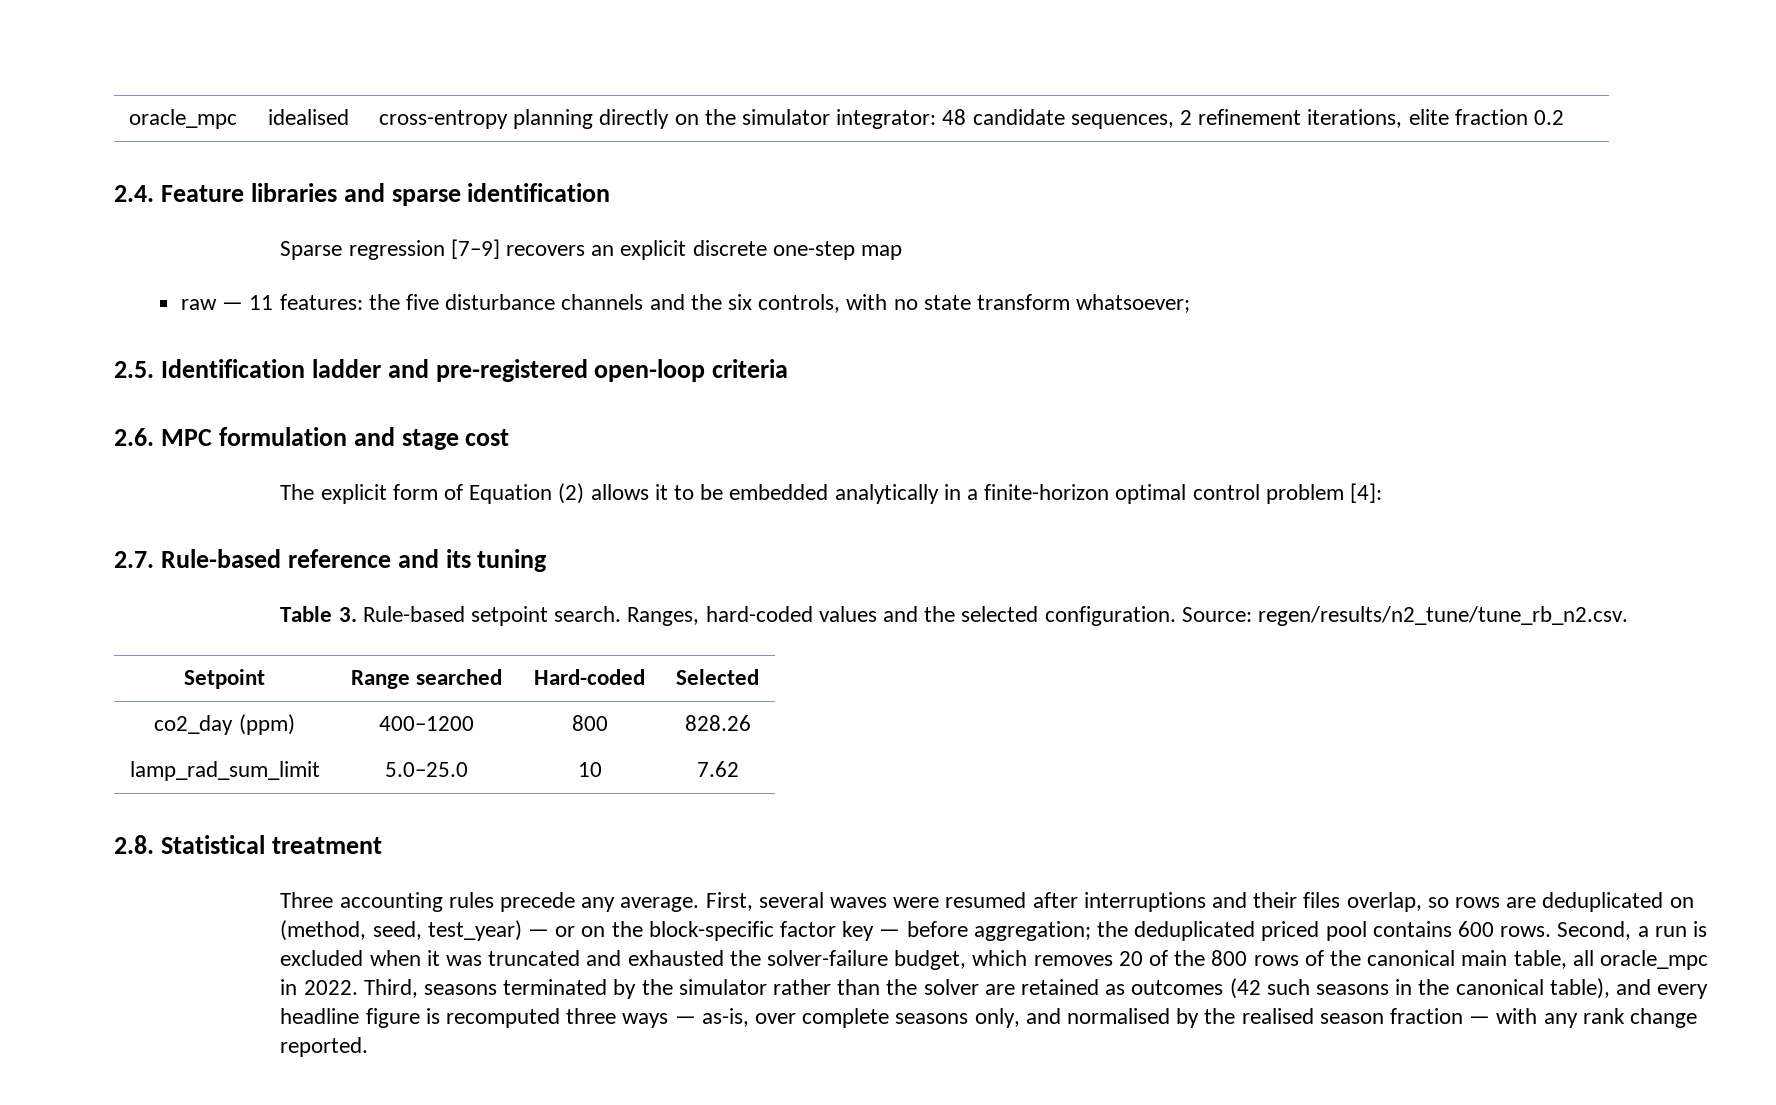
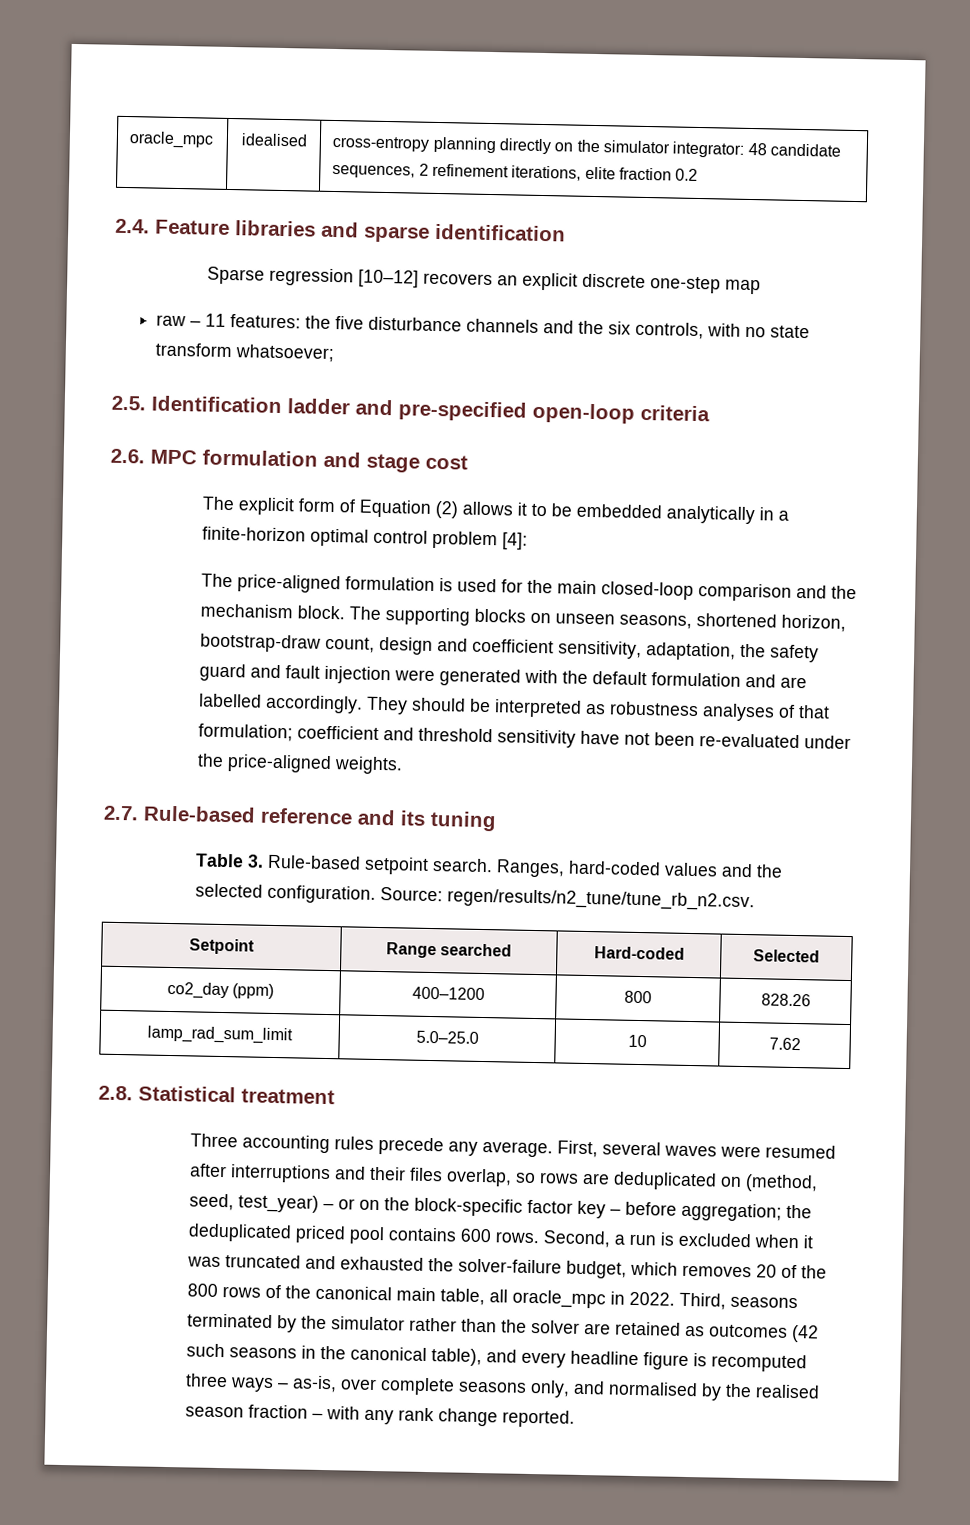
- Sparse regression [7–9] recovers an explicit discrete one-step map
+ Sparse regression [10–12] recovers an explicit discrete one-step map
- raw — 11 features: the five disturbance channels and the six controls, with no state transform whatsoever;
+ raw – 11 features: the five disturbance channels and the six controls, with no state transform whatsoever;
- 2.5. Identification ladder and pre-registered open-loop criteria
+ 2.5. Identification ladder and pre-specified open-loop criteria
+ The price-aligned formulation is used for the main closed-loop comparison and the mechanism block. The supporting blocks on unseen seasons, shortened horizon, bootstrap-draw count, design and coefficient sensitivity, adaptation, the safety guard and fault injection were generated with the default formulation and are labelled accordingly. They should be interpreted as robustness analyses of that formulation; coefficient and threshold sensitivity have not been re-evaluated under the price-aligned weights.
- First, several waves were resumed after interruptions and their files overlap, so rows are deduplicated on (method, seed, test_year) — or on the block-specific factor key — before aggregation; the deduplicated priced pool contains 600 rows.
+ First, several waves were resumed after interruptions and their files overlap, so rows are deduplicated on (method, seed, test_year) – or on the block-specific factor key – before aggregation; the deduplicated priced pool contains 600 rows.
- Third, seasons terminated by the simulator rather than the solver are retained as outcomes (42 such seasons in the canonical table), and every headline figure is recomputed three ways — as-is, over complete seasons only, and normalised by the realised season fraction — with any rank change reported.
+ Third, seasons terminated by the simulator rather than the solver are retained as outcomes (42 such seasons in the canonical table), and every headline figure is recomputed three ways – as-is, over complete seasons only, and normalised by the realised season fraction – with any rank change reported.

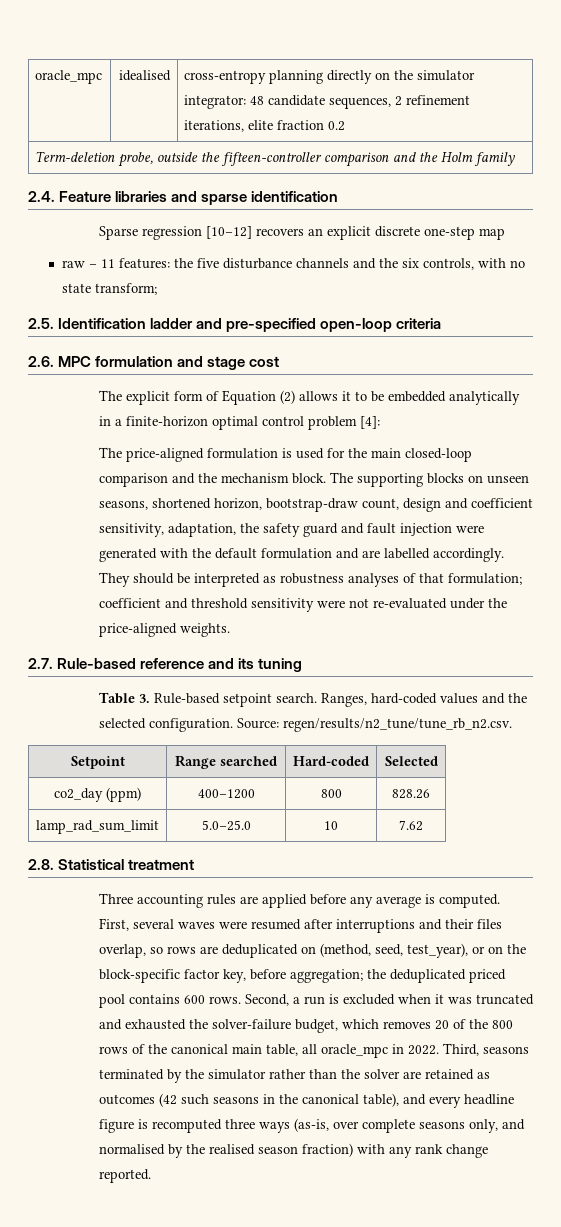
+ Term-deletion probe, outside the fifteen-controller comparison and the Holm family
- raw – 11 features: the five disturbance channels and the six controls, with no state transform whatsoever;
+ raw – 11 features: the five disturbance channels and the six controls, with no state transform;
- They should be interpreted as robustness analyses of that formulation; coefficient and threshold sensitivity have not been re-evaluated under the price-aligned weights.
+ They should be interpreted as robustness analyses of that formulation; coefficient and threshold sensitivity were not re-evaluated under the price-aligned weights.
- Three accounting rules precede any average.
+ Three accounting rules are applied before any average is computed.
- First, several waves were resumed after interruptions and their files overlap, so rows are deduplicated on (method, seed, test_year) – or on the block-specific factor key – before aggregation; the deduplicated priced pool contains 600 rows.
+ First, several waves were resumed after interruptions and their files overlap, so rows are deduplicated on (method, seed, test_year), or on the block-specific factor key, before aggregation; the deduplicated priced pool contains 600 rows.
- Third, seasons terminated by the simulator rather than the solver are retained as outcomes (42 such seasons in the canonical table), and every headline figure is recomputed three ways – as-is, over complete seasons only, and normalised by the realised season fraction – with any rank change reported.
+ Third, seasons terminated by the simulator rather than the solver are retained as outcomes (42 such seasons in the canonical table), and every headline figure is recomputed three ways (as-is, over complete seasons only, and normalised by the realised season fraction) with any rank change reported.

